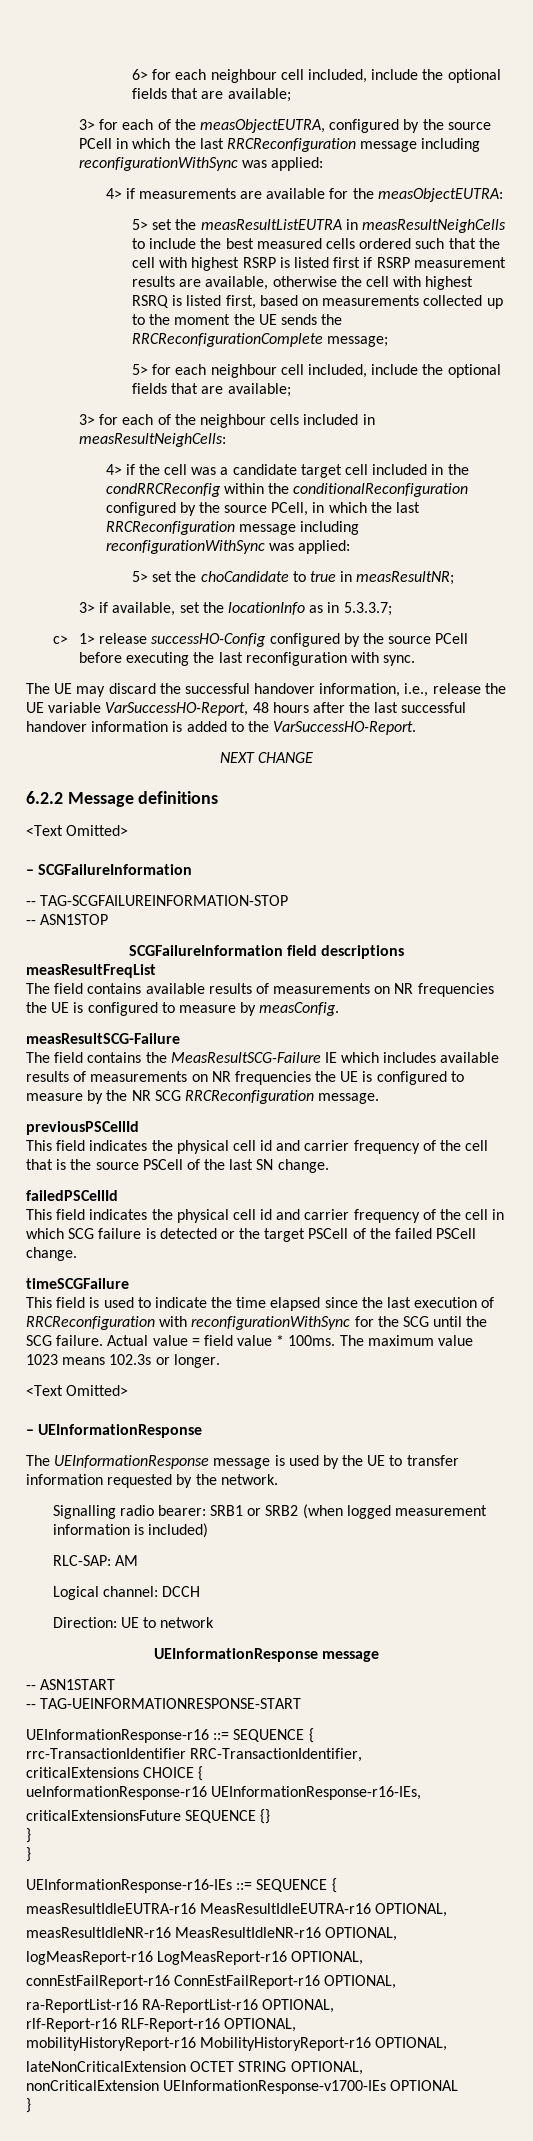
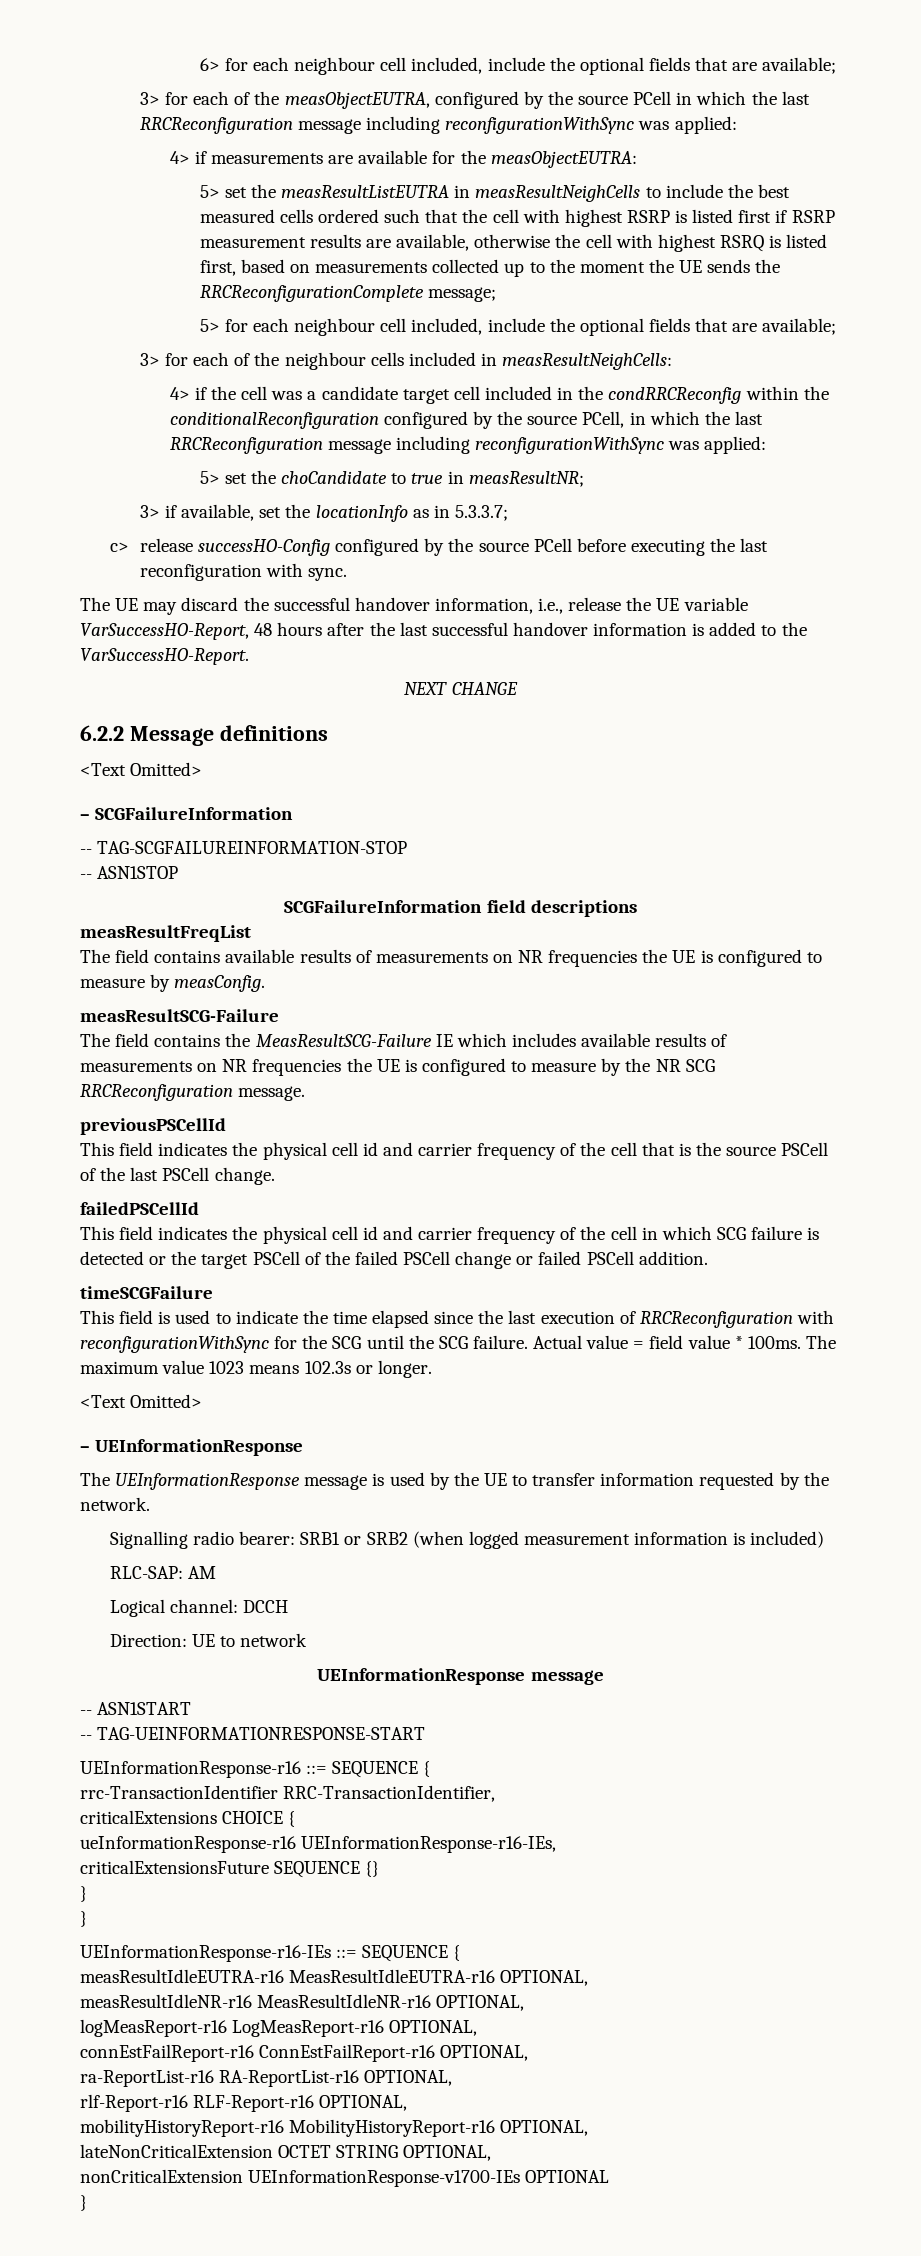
- c> 1> release successHO-Config configured by the source PCell before executing the last reconfiguration with sync.
+ c> release successHO-Config configured by the source PCell before executing the last reconfiguration with sync.
- This field indicates the physical cell id and carrier frequency of the cell that is the source PSCell of the last SN change.
+ This field indicates the physical cell id and carrier frequency of the cell that is the source PSCell of the last PSCell change.
- This field indicates the physical cell id and carrier frequency of the cell in which SCG failure is detected or the target PSCell of the failed PSCell change.
+ This field indicates the physical cell id and carrier frequency of the cell in which SCG failure is detected or the target PSCell of the failed PSCell change or failed PSCell addition.

